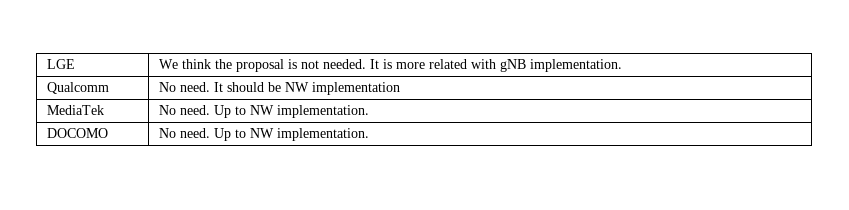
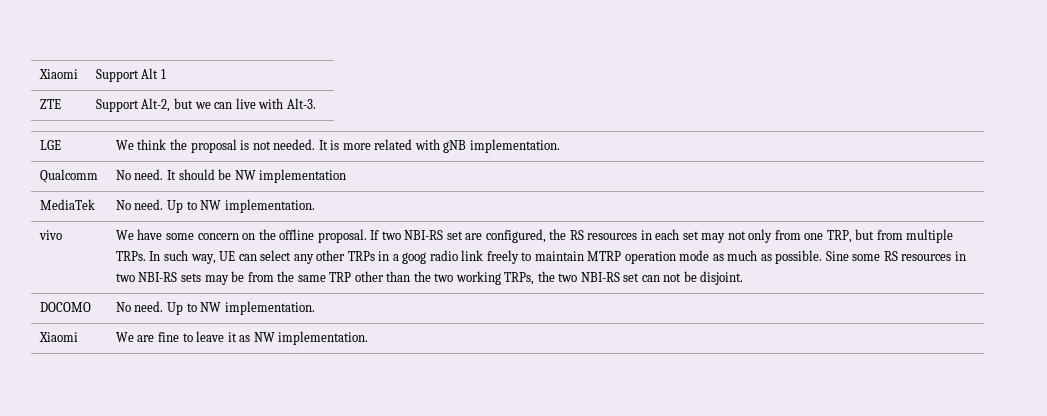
+ Xiaomi | Support Alt 1
+ ZTE | Support Alt-2, but we can live with Alt-3.
+ vivo | We have some concern on the offline proposal. If two NBI-RS set are configured, the RS resources in each set may not only from one TRP, but from multiple TRPs. In such way, UE can select any other TRPs in a goog radio link freely to maintain MTRP operation mode as much as possible. Sine some RS resources in two NBI-RS sets may be from the same TRP other than the two working TRPs, the two NBI-RS set can not be disjoint.
+ Xiaomi | We are fine to leave it as NW implementation.

